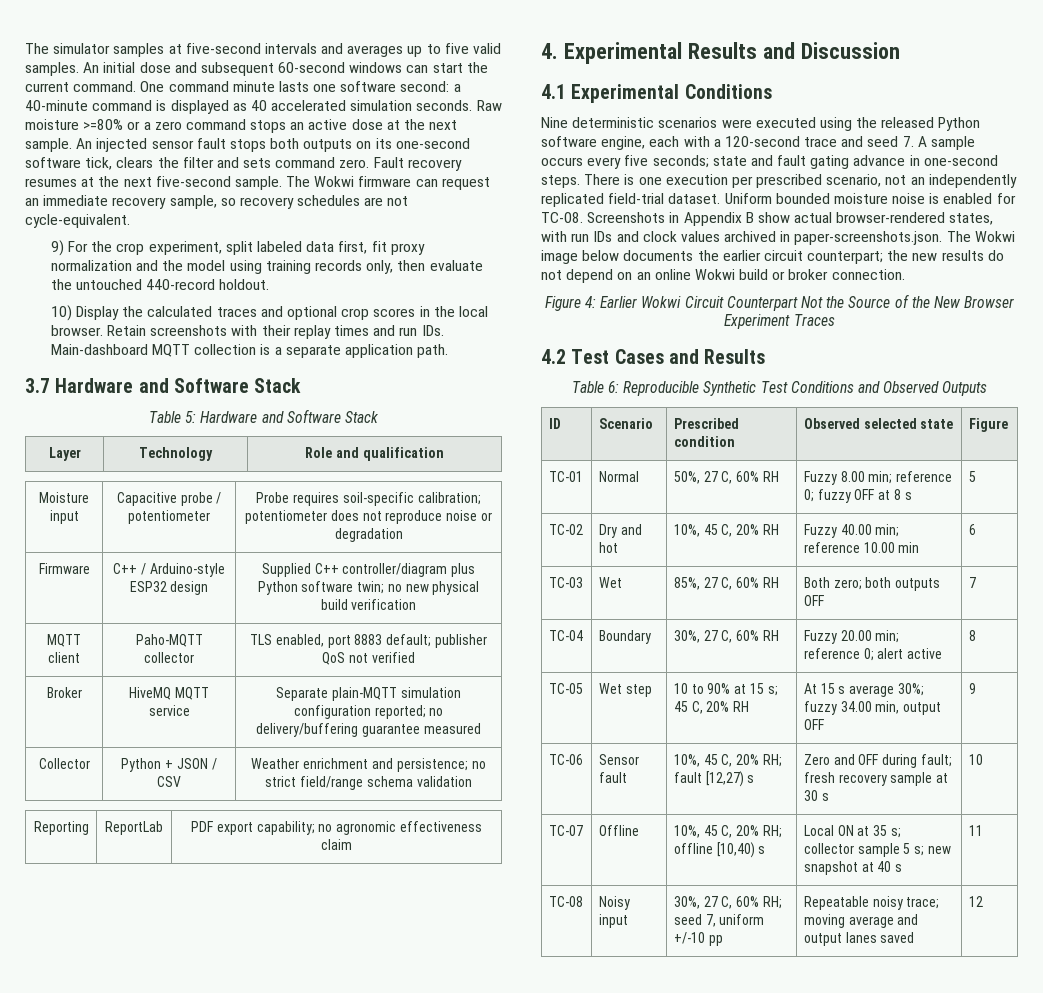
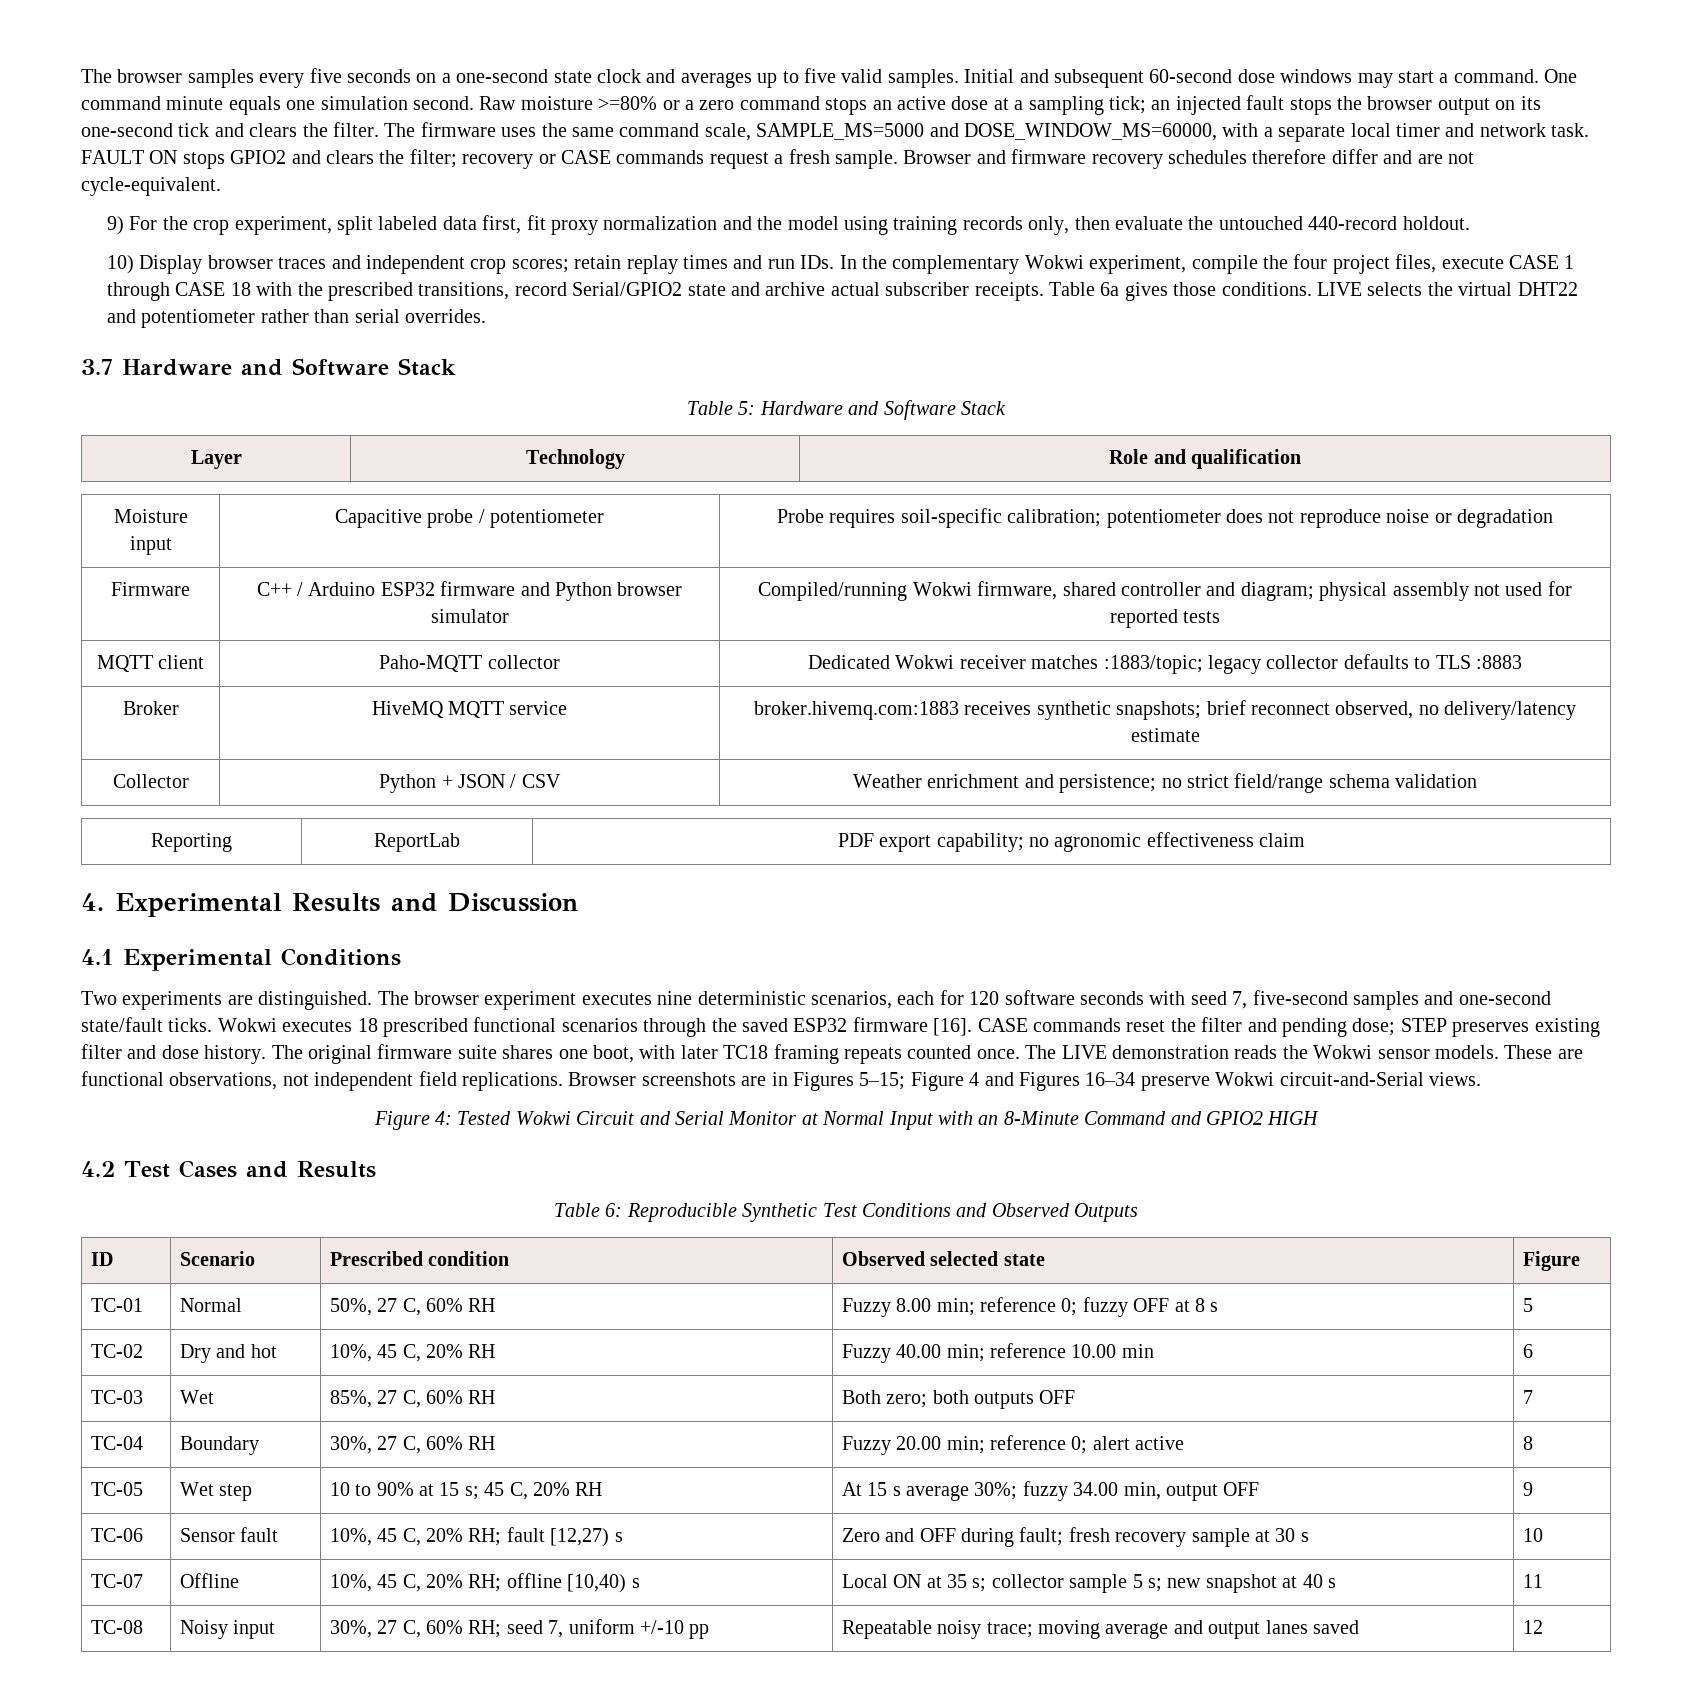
- The simulator samples at five-second intervals and averages up to five valid samples.
+ The browser samples every five seconds on a one-second state clock and averages up to five valid samples.
- An initial dose and subsequent 60-second windows can start the current command. One command minute lasts one software second: a 40-minute command is displayed as 40 accelerated simulation seconds.
+ Initial and subsequent 60-second dose windows may start a command. One command minute equals one simulation second.
- Raw moisture >=80% or a zero command stops an active dose at the next sample. An injected sensor fault stops both outputs on its one-second software tick, clears the filter and sets command zero. Fault recovery resumes at the next five-second sample. The Wokwi firmware can request an immediate recovery sample, so recovery schedules are not cycle-equivalent.
+ Raw moisture >=80% or a zero command stops an active dose at a sampling tick; an injected fault stops the browser output on its one-second tick and clears the filter. The firmware uses the same command scale, SAMPLE_MS=5000 and DOSE_WINDOW_MS=60000, with a separate local timer and network task. FAULT ON stops GPIO2 and clears the filter; recovery or CASE commands request a fresh sample. Browser and firmware recovery schedules therefore differ and are not cycle-equivalent.
- 10) Display the calculated traces and optional crop scores in the local browser. Retain screenshots with their replay times and run IDs. Main-dashboard MQTT collection is a separate application path.
+ 10) Display browser traces and independent crop scores; retain replay times and run IDs. In the complementary Wokwi experiment, compile the four project files, execute CASE 1 through CASE 18 with the prescribed transitions, record Serial/GPIO2 state and archive actual subscriber receipts. Table 6a gives those conditions. LIVE selects the virtual DHT22 and potentiometer rather than serial overrides.
- Firmware | C++ / Arduino-style ESP32 design | Supplied C++ controller/diagram plus Python software twin; no new physical build verification
- MQTT client | Paho-MQTT collector | TLS enabled, port 8883 default; publisher QoS not verified
- Broker | HiveMQ MQTT service | Separate plain-MQTT simulation configuration reported; no delivery/buffering guarantee measured
+ Firmware | C++ / Arduino ESP32 firmware and Python browser simulator | Compiled/running Wokwi firmware, shared controller and diagram; physical assembly not used for reported tests
+ MQTT client | Paho-MQTT collector | Dedicated Wokwi receiver matches :1883/topic; legacy collector defaults to TLS :8883
+ Broker | HiveMQ MQTT service | broker.hivemq.com:1883 receives synthetic snapshots; brief reconnect observed, no delivery/latency estimate
- Nine deterministic scenarios were executed using the released Python software engine, each with a 120-second trace and seed 7. A sample occurs every five seconds; state and fault gating advance in one-second steps. There is one execution per prescribed scenario, not an independently replicated field-trial dataset. Uniform bounded moisture noise is enabled for TC-08. Screenshots in Appendix B show actual browser-rendered states, with run IDs and clock values archived in paper-screenshots.json. The Wokwi image below documents the earlier circuit counterpart; the new results do not depend on an online Wokwi build or broker connection.
+ Two experiments are distinguished. The browser experiment executes nine deterministic scenarios, each for 120 software seconds with seed 7, five-second samples and one-second state/fault ticks. Wokwi executes 18 prescribed functional scenarios through the saved ESP32 firmware [16]. CASE commands reset the filter and pending dose; STEP preserves existing filter and dose history. The original firmware suite shares one boot, with later TC18 framing repeats counted once. The LIVE demonstration reads the Wokwi sensor models. These are functional observations, not independent field replications. Browser screenshots are in Figures 5–15; Figure 4 and Figures 16–34 preserve Wokwi circuit-and-Serial views.
- Figure 4: Earlier Wokwi Circuit Counterpart Not the Source of the New Browser Experiment Traces
+ Figure 4: Tested Wokwi Circuit and Serial Monitor at Normal Input with an 8-Minute Command and GPIO2 HIGH

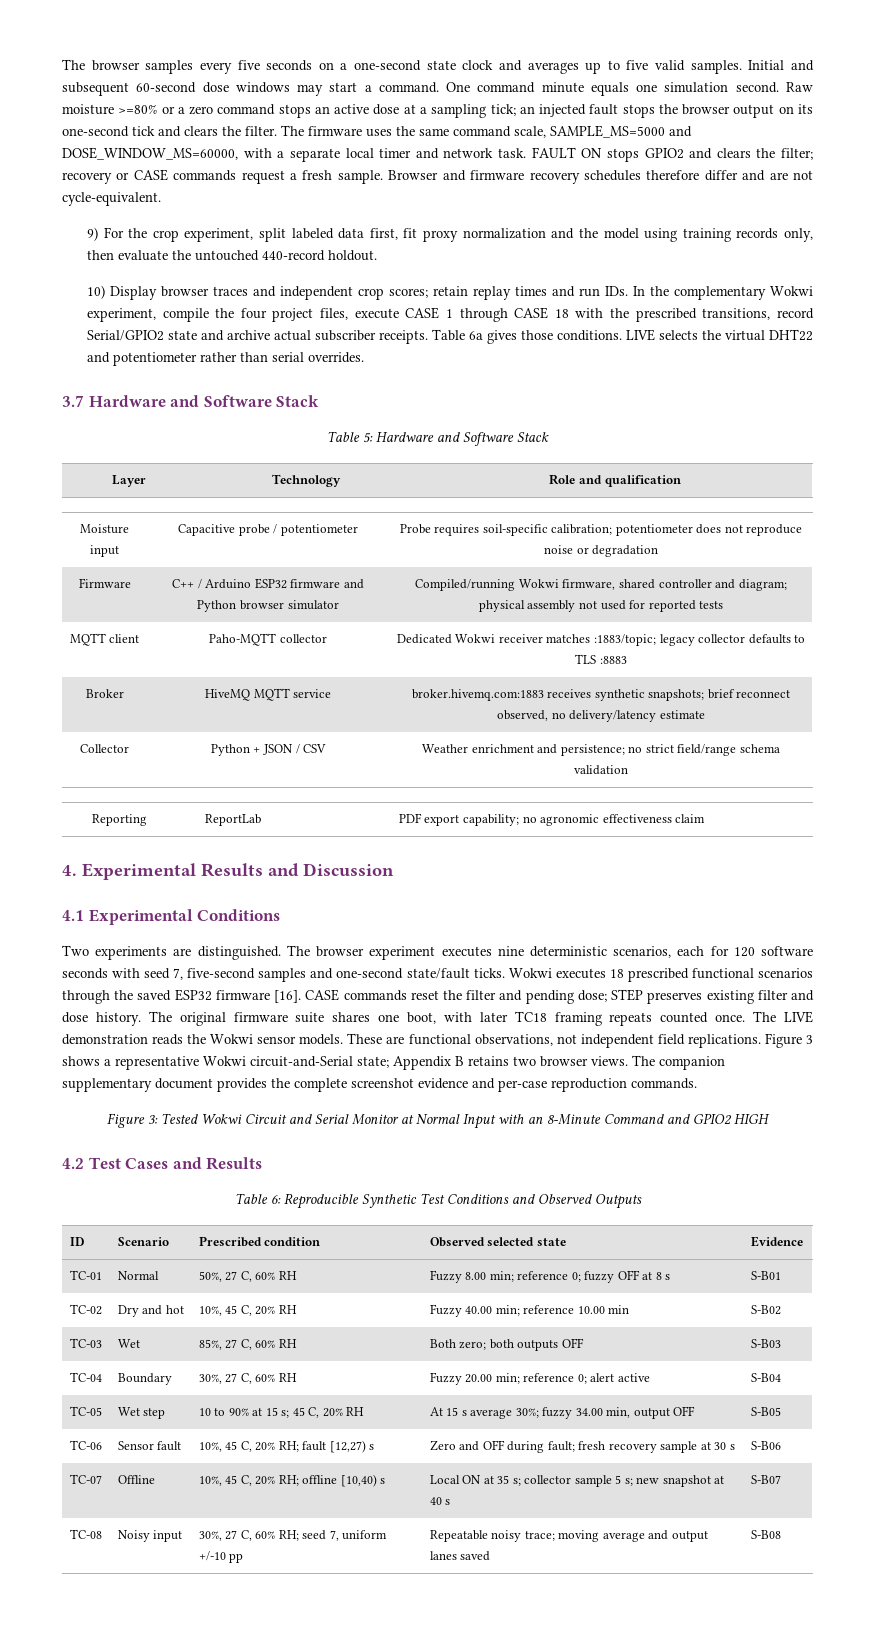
- Browser screenshots are in Figures 5–15; Figure 4 and Figures 16–34 preserve Wokwi circuit-and-Serial views.
- Figure 4: Tested Wokwi Circuit and Serial Monitor at Normal Input with an 8-Minute Command and GPIO2 HIGH
+ Figure 3 shows a representative Wokwi circuit-and-Serial state; Appendix B retains two browser views. The companion supplementary document provides the complete screenshot evidence and per-case reproduction commands.
+ Figure 3: Tested Wokwi Circuit and Serial Monitor at Normal Input with an 8-Minute Command and GPIO2 HIGH
- ID | Scenario | Prescribed condition | Observed selected state | Figure
+ ID | Scenario | Prescribed condition | Observed selected state | Evidence
- TC-01 | Normal | 50%, 27 C, 60% RH | Fuzzy 8.00 min; reference 0; fuzzy OFF at 8 s | 5
+ TC-01 | Normal | 50%, 27 C, 60% RH | Fuzzy 8.00 min; reference 0; fuzzy OFF at 8 s | S-B01
- TC-02 | Dry and hot | 10%, 45 C, 20% RH | Fuzzy 40.00 min; reference 10.00 min | 6
+ TC-02 | Dry and hot | 10%, 45 C, 20% RH | Fuzzy 40.00 min; reference 10.00 min | S-B02
- TC-03 | Wet | 85%, 27 C, 60% RH | Both zero; both outputs OFF | 7
+ TC-03 | Wet | 85%, 27 C, 60% RH | Both zero; both outputs OFF | S-B03
- TC-04 | Boundary | 30%, 27 C, 60% RH | Fuzzy 20.00 min; reference 0; alert active | 8
+ TC-04 | Boundary | 30%, 27 C, 60% RH | Fuzzy 20.00 min; reference 0; alert active | S-B04
- TC-05 | Wet step | 10 to 90% at 15 s; 45 C, 20% RH | At 15 s average 30%; fuzzy 34.00 min, output OFF | 9
+ TC-05 | Wet step | 10 to 90% at 15 s; 45 C, 20% RH | At 15 s average 30%; fuzzy 34.00 min, output OFF | S-B05
- TC-06 | Sensor fault | 10%, 45 C, 20% RH; fault [12,27) s | Zero and OFF during fault; fresh recovery sample at 30 s | 10
+ TC-06 | Sensor fault | 10%, 45 C, 20% RH; fault [12,27) s | Zero and OFF during fault; fresh recovery sample at 30 s | S-B06
- TC-07 | Offline | 10%, 45 C, 20% RH; offline [10,40) s | Local ON at 35 s; collector sample 5 s; new snapshot at 40 s | 11
+ TC-07 | Offline | 10%, 45 C, 20% RH; offline [10,40) s | Local ON at 35 s; collector sample 5 s; new snapshot at 40 s | S-B07
- TC-08 | Noisy input | 30%, 27 C, 60% RH; seed 7, uniform +/-10 pp | Repeatable noisy trace; moving average and output lanes saved | 12
+ TC-08 | Noisy input | 30%, 27 C, 60% RH; seed 7, uniform +/-10 pp | Repeatable noisy trace; moving average and output lanes saved | S-B08

